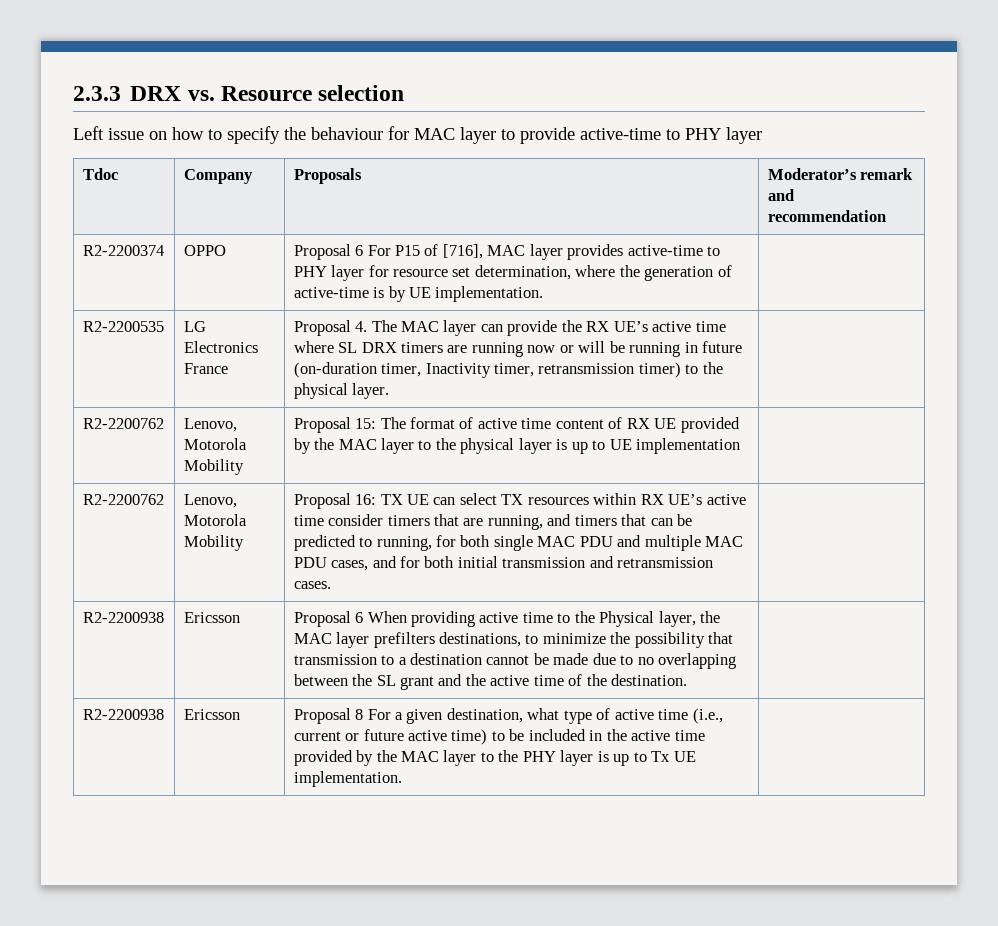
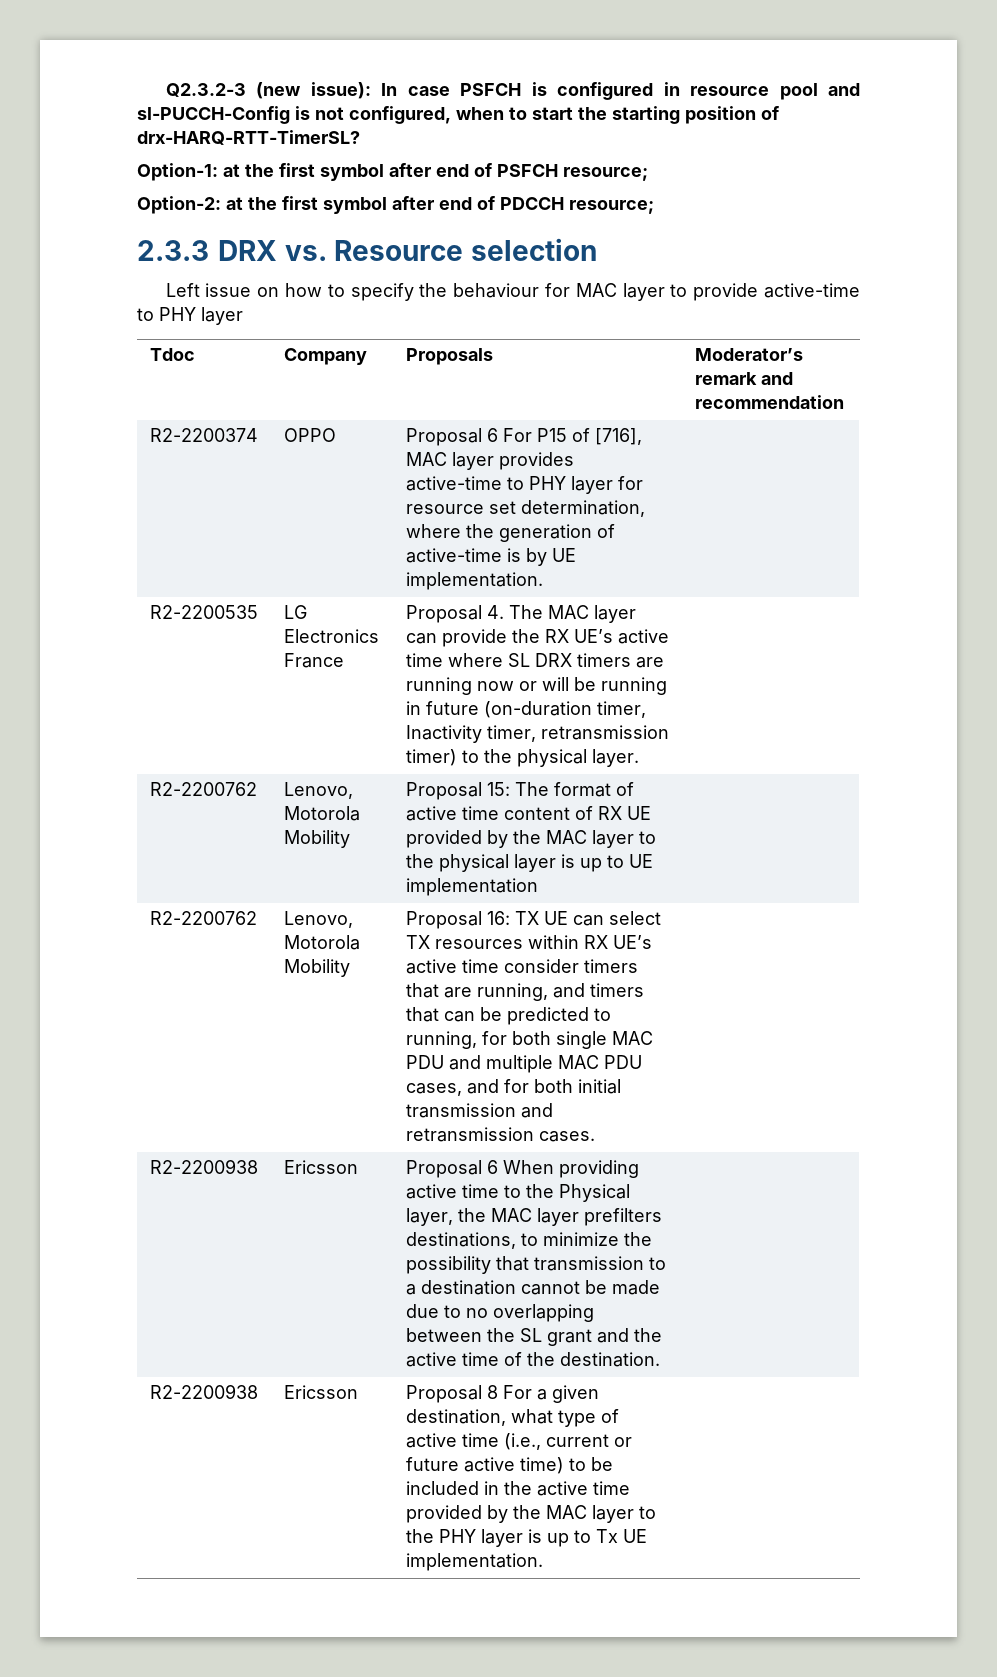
+ Q2.3.2-3 (new issue): In case PSFCH is configured in resource pool and sl-PUCCH-Config is not configured, when to start the starting position of drx-HARQ-RTT-TimerSL?
+ Option-1: at the first symbol after end of PSFCH resource;
+ Option-2: at the first symbol after end of PDCCH resource;

